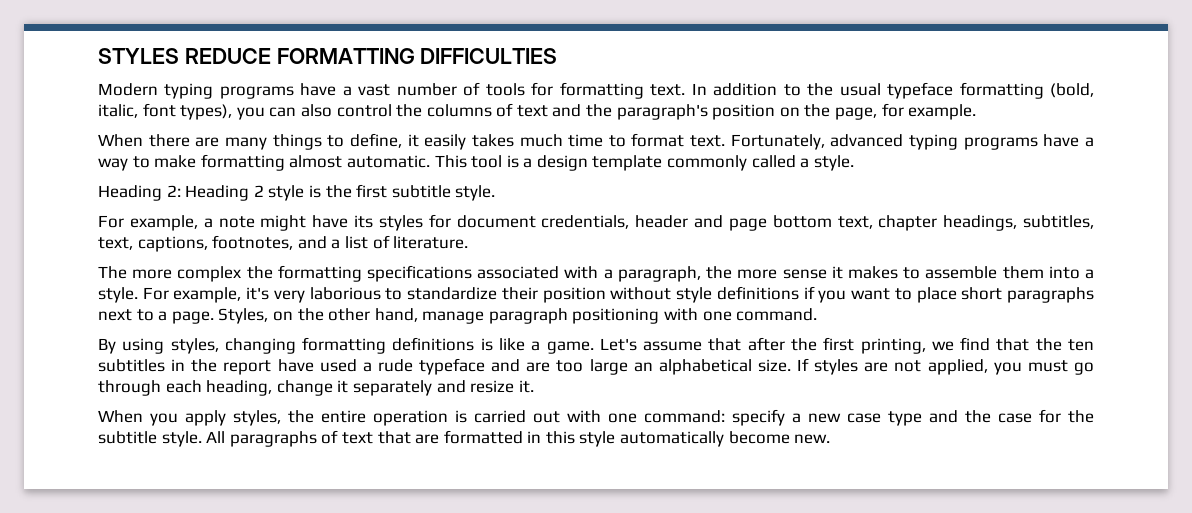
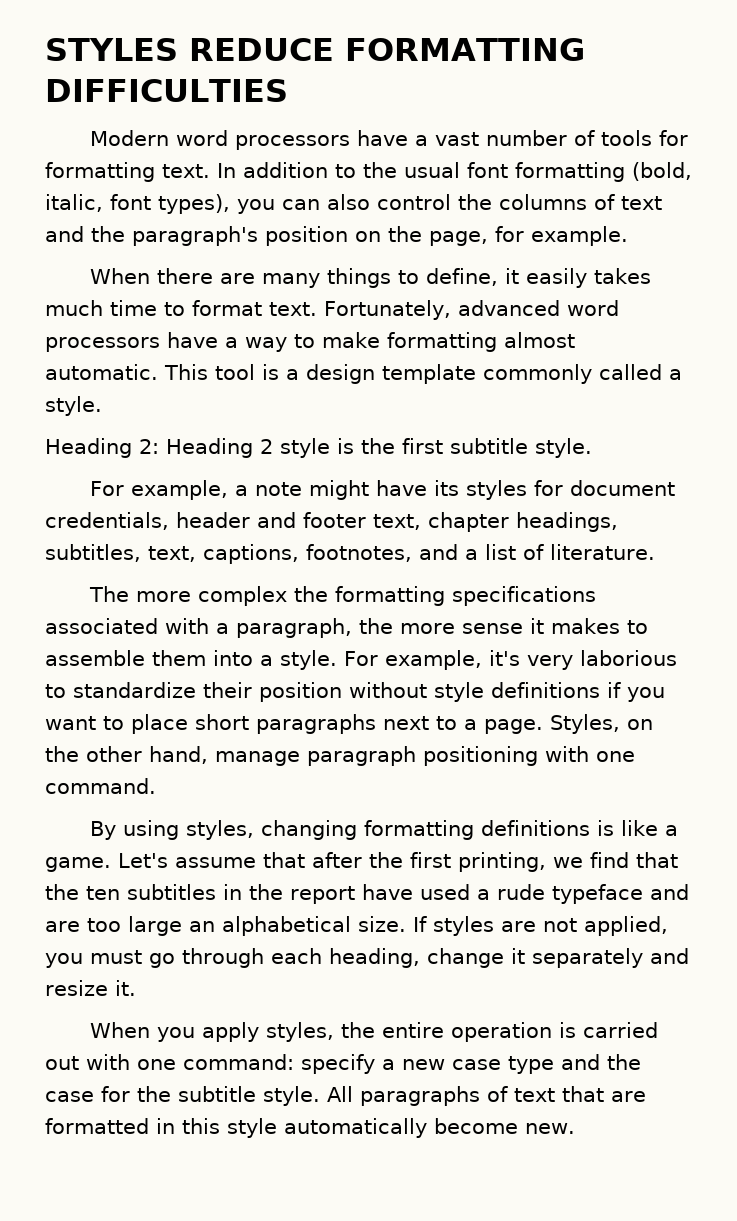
- Modern typing programs have a vast number of tools for formatting text.
+ Modern word processors have a vast number of tools for formatting text.
- In addition to the usual typeface formatting (bold, italic, font types), you can also control the columns of text and the paragraph's position on the page, for example.
+ In addition to the usual font formatting (bold, italic, font types), you can also control the columns of text and the paragraph's position on the page, for example.
- Fortunately, advanced typing programs have a way to make formatting almost automatic.
+ Fortunately, advanced word processors have a way to make formatting almost automatic.
- For example, a note might have its styles for document credentials, header and page bottom text, chapter headings, subtitles, text, captions, footnotes, and a list of literature.
+ For example, a note might have its styles for document credentials, header and footer text, chapter headings, subtitles, text, captions, footnotes, and a list of literature.

